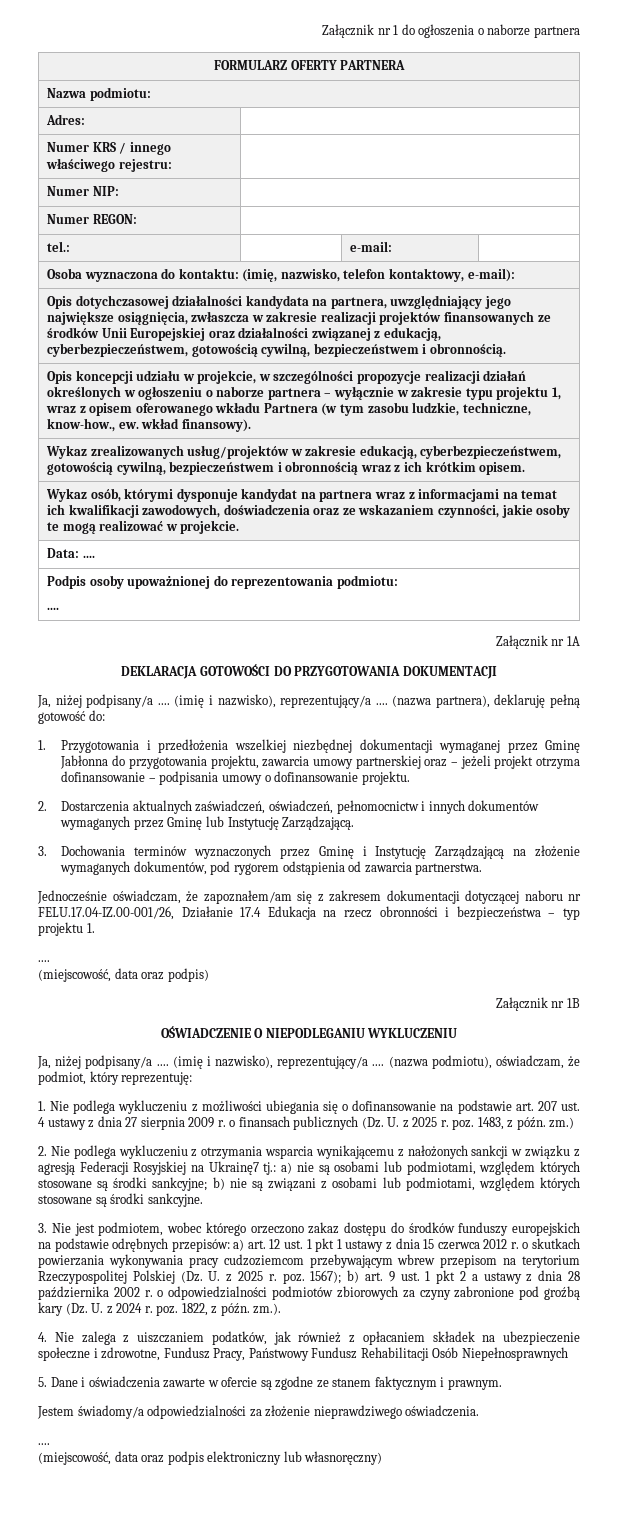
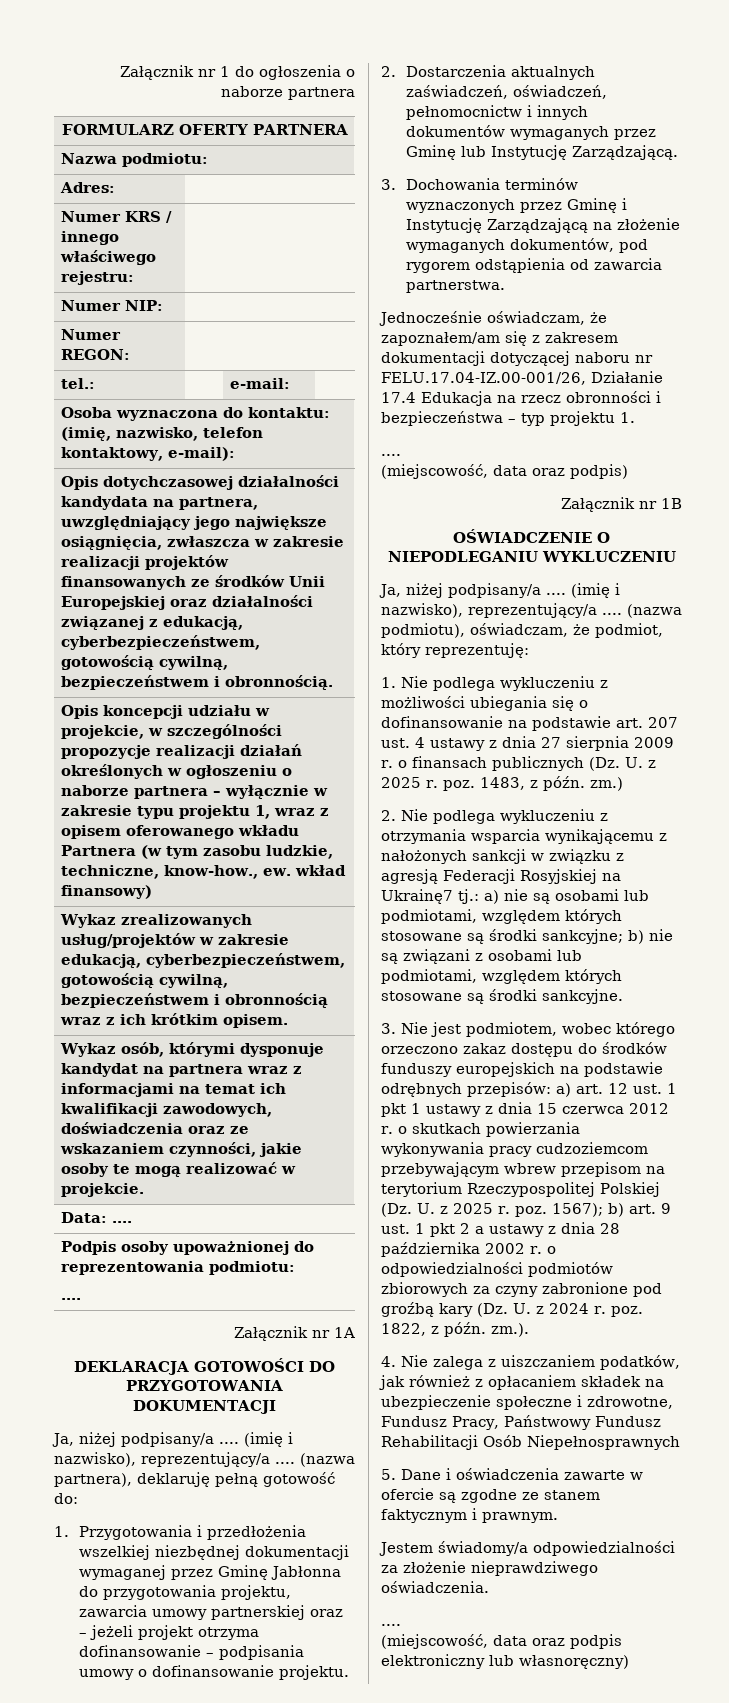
- Opis koncepcji udziału w projekcie, w szczególności propozycje realizacji działań określonych w ogłoszeniu o naborze partnera – wyłącznie w zakresie typu projektu 1, wraz z opisem oferowanego wkładu Partnera (w tym zasobu ludzkie, techniczne, know-how., ew. wkład finansowy).
+ Opis koncepcji udziału w projekcie, w szczególności propozycje realizacji działań określonych w ogłoszeniu o naborze partnera – wyłącznie w zakresie typu projektu 1, wraz z opisem oferowanego wkładu Partnera (w tym zasobu ludzkie, techniczne, know-how., ew. wkład finansowy)

